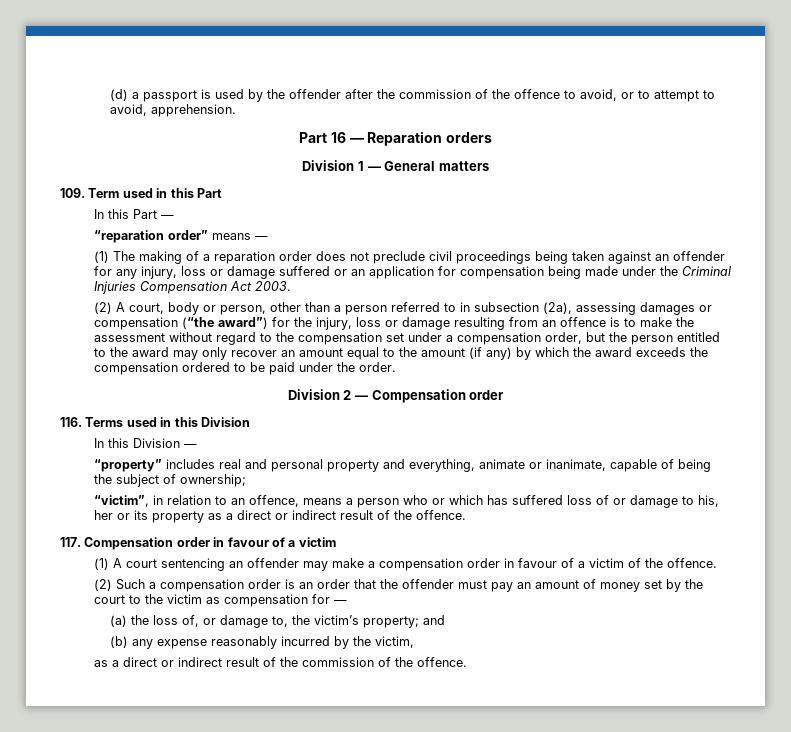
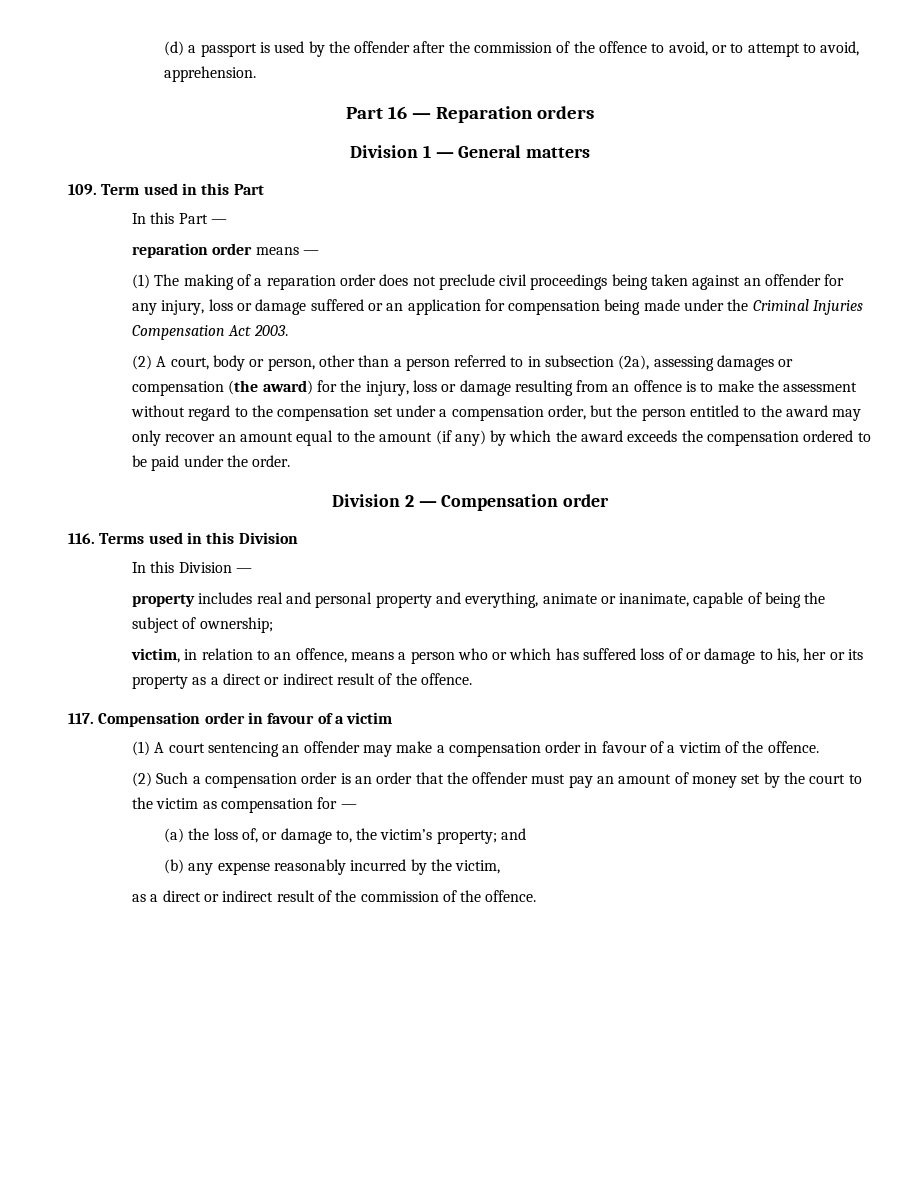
- “reparation order” means —
+ reparation order means —
- (2) A court, body or person, other than a person referred to in subsection (2a), assessing damages or compensation (“the award”) for the injury, loss or damage resulting from an offence is to make the assessment without regard to the compensation set under a compensation order, but the person entitled to the award may only recover an amount equal to the amount (if any) by which the award exceeds the compensation ordered to be paid under the order.
+ (2) A court, body or person, other than a person referred to in subsection (2a), assessing damages or compensation (the award) for the injury, loss or damage resulting from an offence is to make the assessment without regard to the compensation set under a compensation order, but the person entitled to the award may only recover an amount equal to the amount (if any) by which the award exceeds the compensation ordered to be paid under the order.
- “property” includes real and personal property and everything, animate or inanimate, capable of being the subject of ownership;
+ property includes real and personal property and everything, animate or inanimate, capable of being the subject of ownership;
- “victim”, in relation to an offence, means a person who or which has suffered loss of or damage to his, her or its property as a direct or indirect result of the offence.
+ victim, in relation to an offence, means a person who or which has suffered loss of or damage to his, her or its property as a direct or indirect result of the offence.

